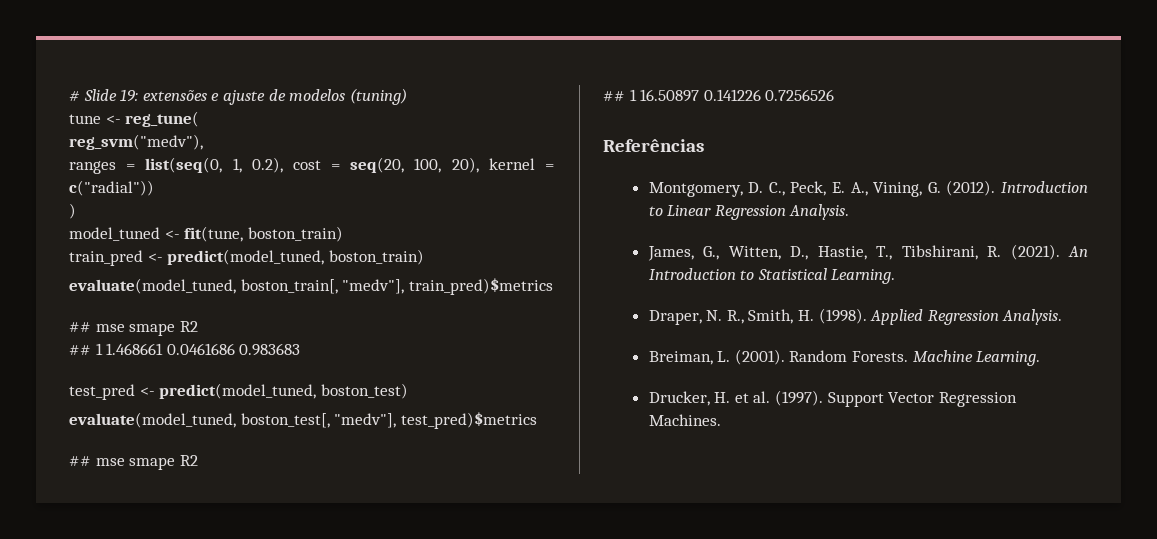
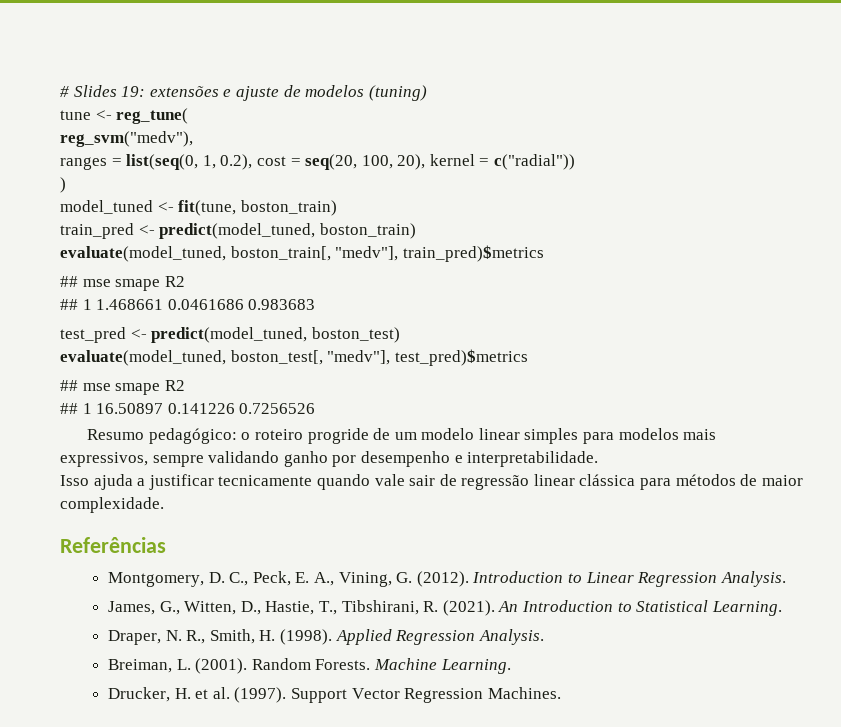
- # Slide 19: extensões e ajuste de modelos (tuning)
+ # Slides 19: extensões e ajuste de modelos (tuning)
+ Resumo pedagógico: o roteiro progride de um modelo linear simples para modelos mais expressivos, sempre validando ganho por desempenho e interpretabilidade.
+ Isso ajuda a justificar tecnicamente quando vale sair de regressão linear clássica para métodos de maior complexidade.

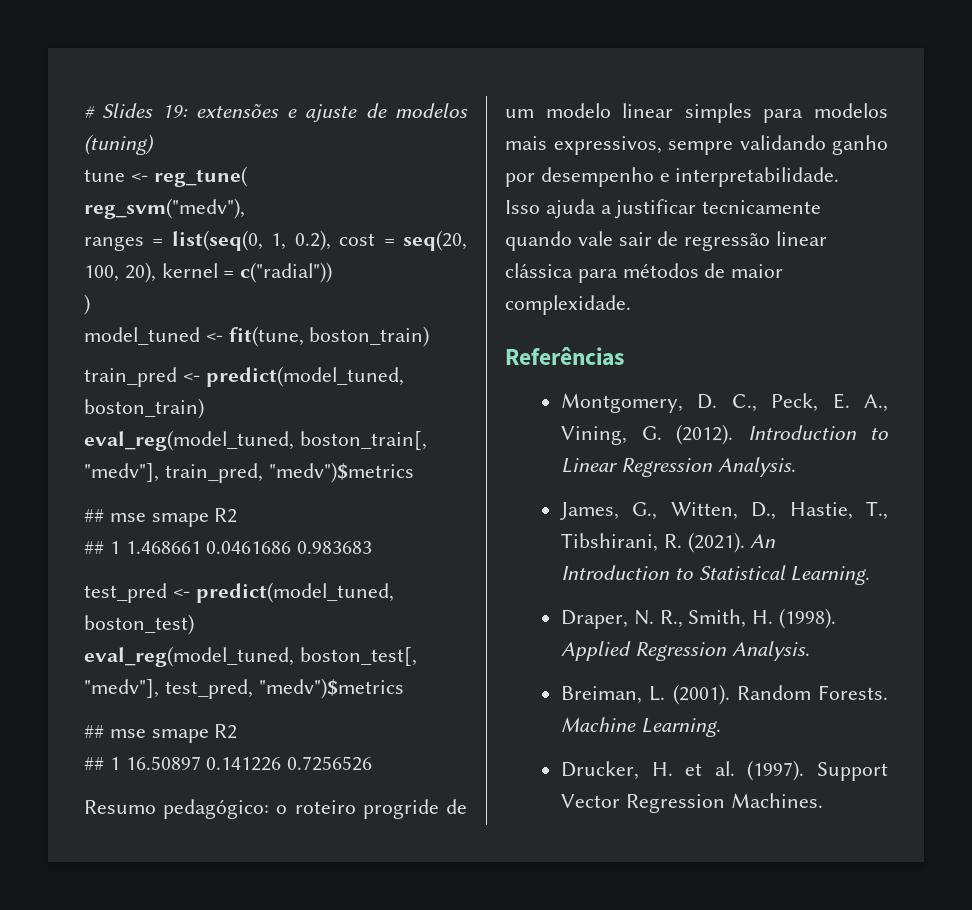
- evaluate(model_tuned, boston_train[, "medv"], train_pred)$metrics
+ eval_reg(model_tuned, boston_train[, "medv"], train_pred, "medv")$metrics
- evaluate(model_tuned, boston_test[, "medv"], test_pred)$metrics
+ eval_reg(model_tuned, boston_test[, "medv"], test_pred, "medv")$metrics

